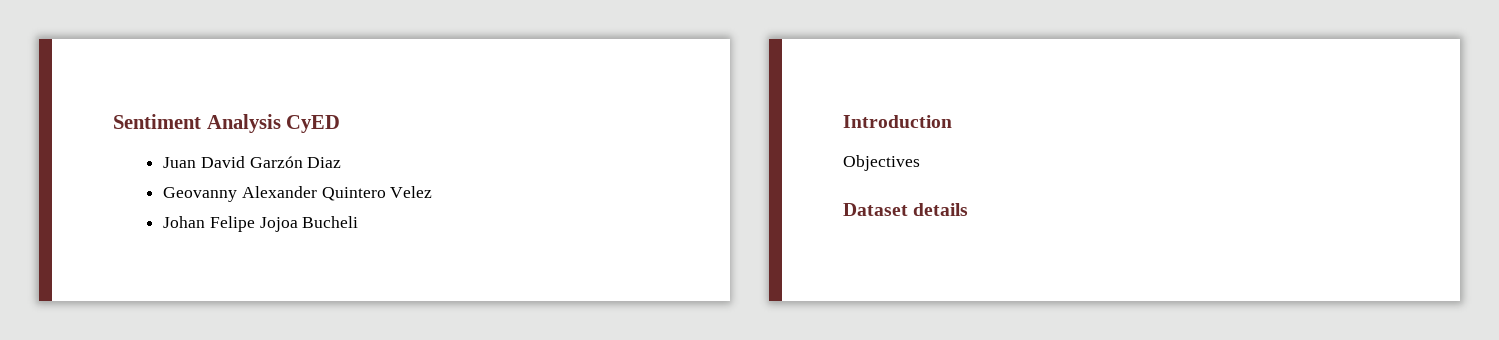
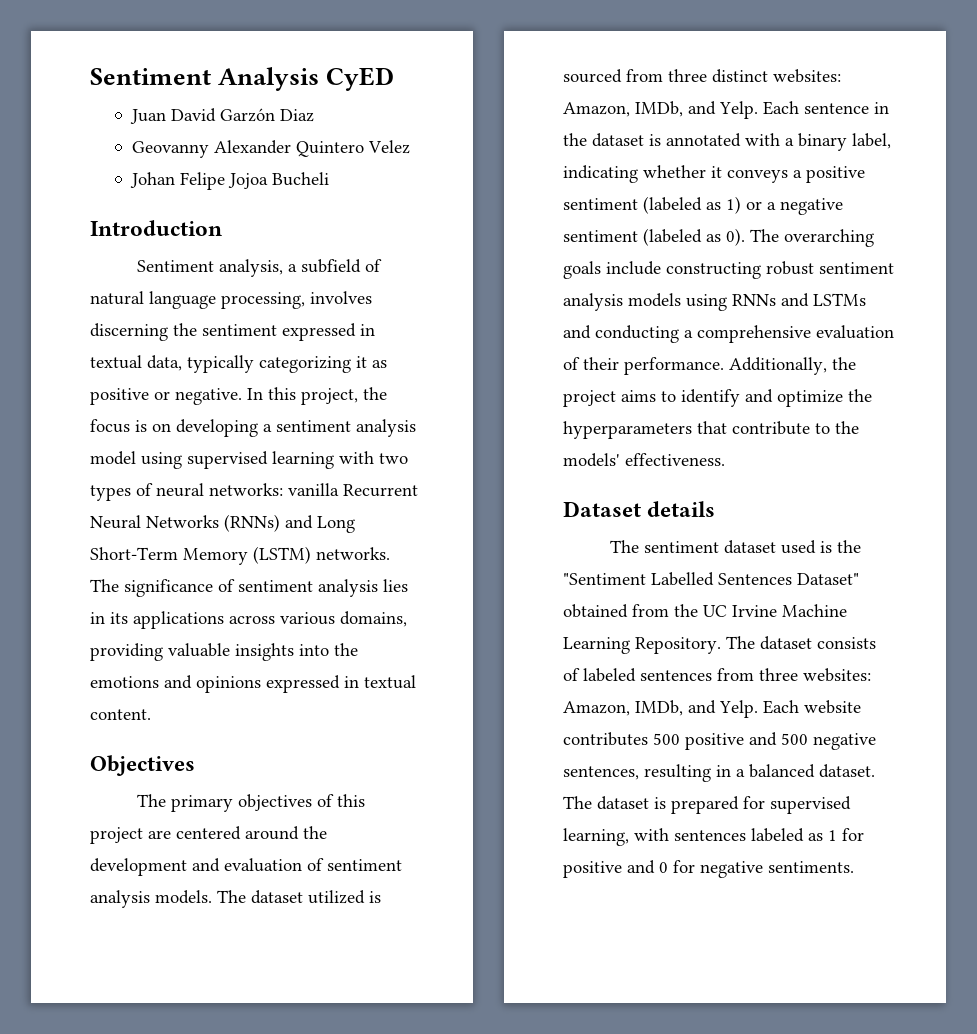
+ Sentiment analysis, a subfield of natural language processing, involves discerning the sentiment expressed in textual data, typically categorizing it as positive or negative. In this project, the focus is on developing a sentiment analysis model using supervised learning with two types of neural networks: vanilla Recurrent Neural Networks (RNNs) and Long Short-Term Memory (LSTM) networks. The significance of sentiment analysis lies in its applications across various domains, providing valuable insights into the emotions and opinions expressed in textual content.
  Objectives
+ The primary objectives of this project are centered around the development and evaluation of sentiment analysis models. The dataset utilized is sourced from three distinct websites: Amazon, IMDb, and Yelp. Each sentence in the dataset is annotated with a binary label, indicating whether it conveys a positive sentiment (labeled as 1) or a negative sentiment (labeled as 0). The overarching goals include constructing robust sentiment analysis models using RNNs and LSTMs and conducting a comprehensive evaluation of their performance. Additionally, the project aims to identify and optimize the hyperparameters that contribute to the models' effectiveness.
  Dataset details
+ The sentiment dataset used is the "Sentiment Labelled Sentences Dataset" obtained from the UC Irvine Machine Learning Repository. The dataset consists of labeled sentences from three websites: Amazon, IMDb, and Yelp. Each website contributes 500 positive and 500 negative sentences, resulting in a balanced dataset. The dataset is prepared for supervised learning, with sentences labeled as 1 for positive and 0 for negative sentiments.

